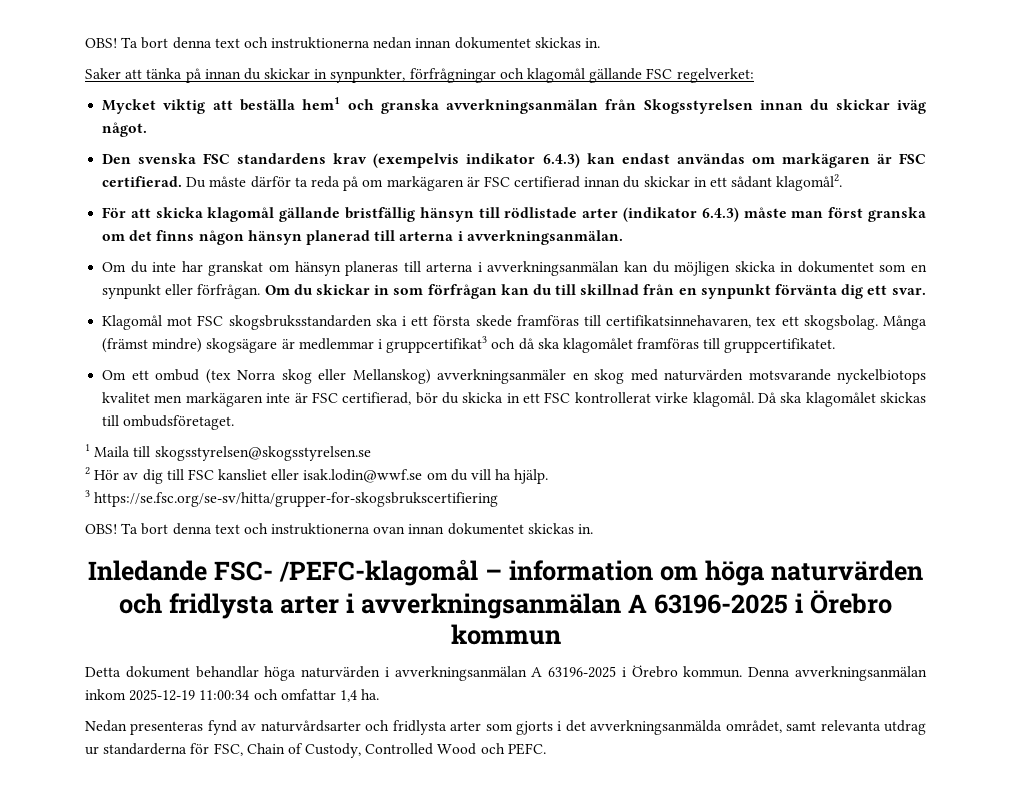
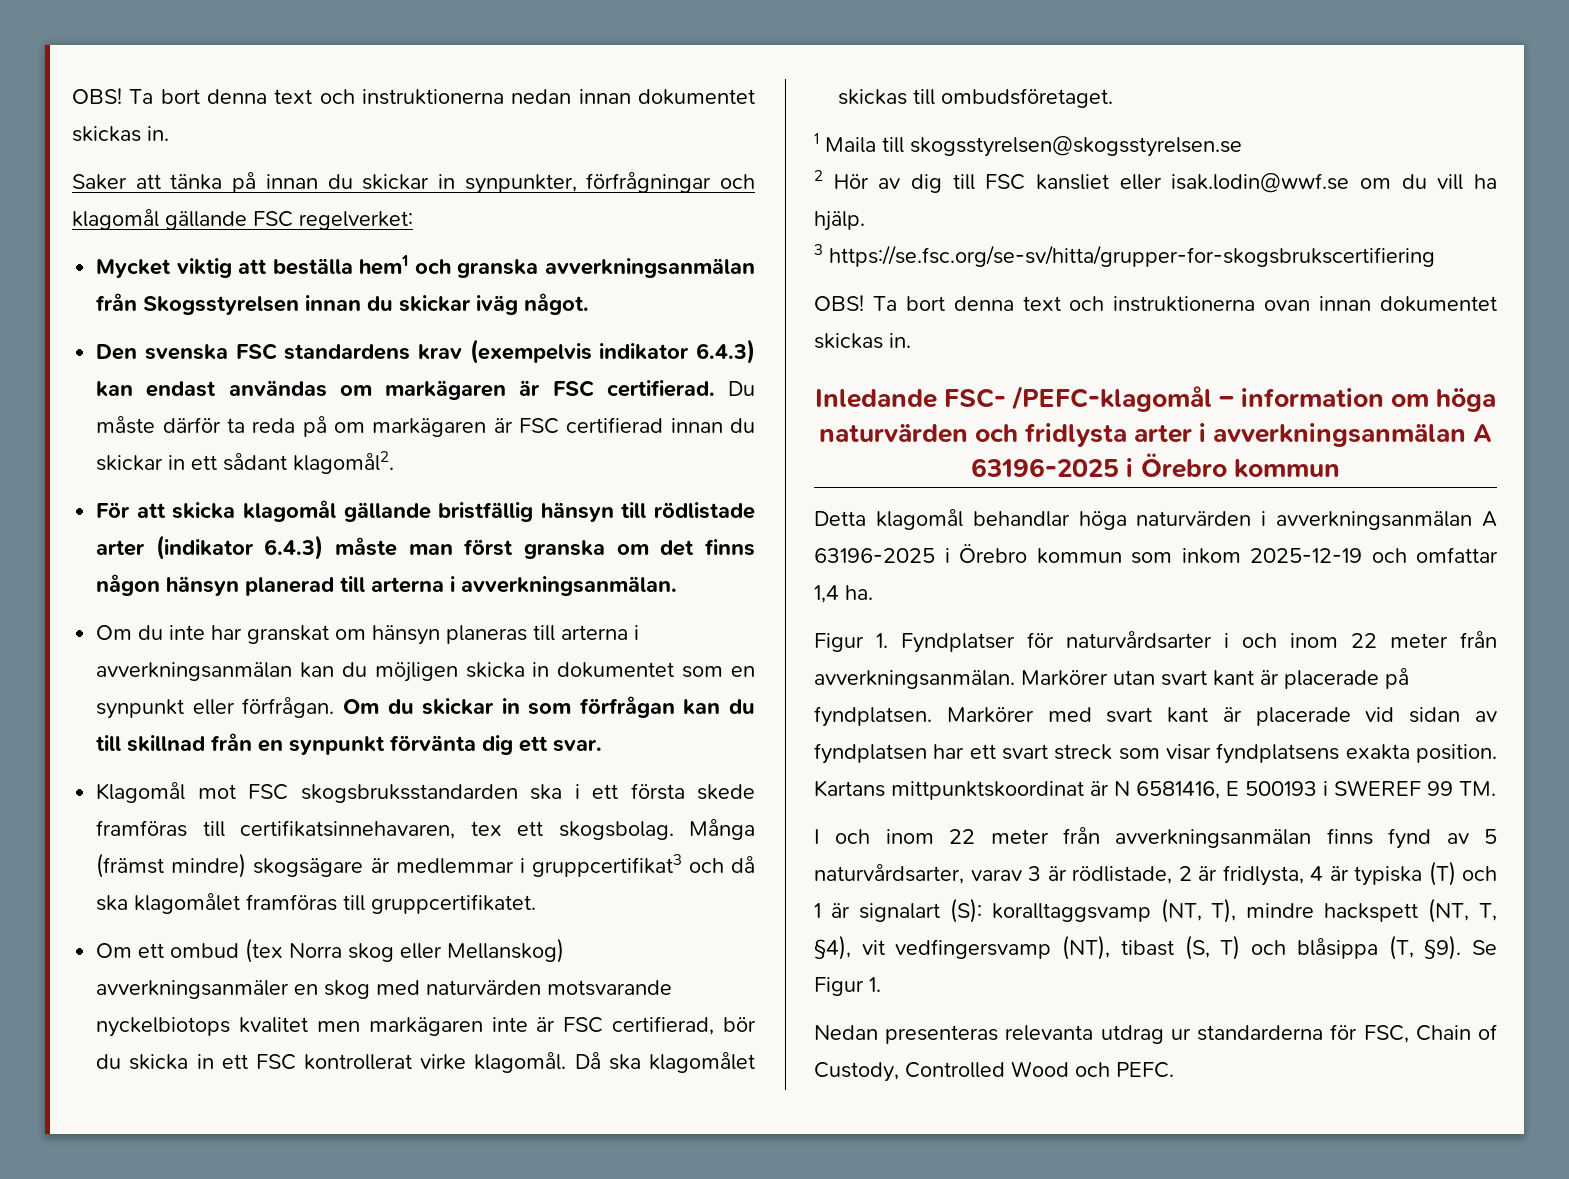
- Detta dokument behandlar höga naturvärden i avverkningsanmälan A 63196-2025 i Örebro kommun. Denna avverkningsanmälan inkom 2025-12-19 11:00:34 och omfattar 1,4 ha.
+ Detta klagomål behandlar höga naturvärden i avverkningsanmälan A 63196-2025 i Örebro kommun som inkom 2025-12-19 och omfattar 1,4 ha.
- Nedan presenteras fynd av naturvårdsarter och fridlysta arter som gjorts i det avverkningsanmälda området, samt relevanta utdrag ur standarderna för FSC, Chain of Custody, Controlled Wood och PEFC.
+ Figur 1. Fyndplatser för naturvårdsarter i och inom 22 meter från avverkningsanmälan. Markörer utan svart kant är placerade på fyndplatsen. Markörer med svart kant är placerade vid sidan av fyndplatsen har ett svart streck som visar fyndplatsens exakta position. Kartans mittpunktskoordinat är N 6581416, E 500193 i SWEREF 99 TM.
+ I och inom 22 meter från avverkningsanmälan finns fynd av 5 naturvårdsarter, varav 3 är rödlistade, 2 är fridlysta, 4 är typiska (T) och 1 är signalart (S): koralltaggsvamp (NT, T), mindre hackspett (NT, T, §4), vit vedfingersvamp (NT), tibast (S, T) och blåsippa (T, §9). Se Figur 1.
+ Nedan presenteras relevanta utdrag ur standarderna för FSC, Chain of Custody, Controlled Wood och PEFC.

